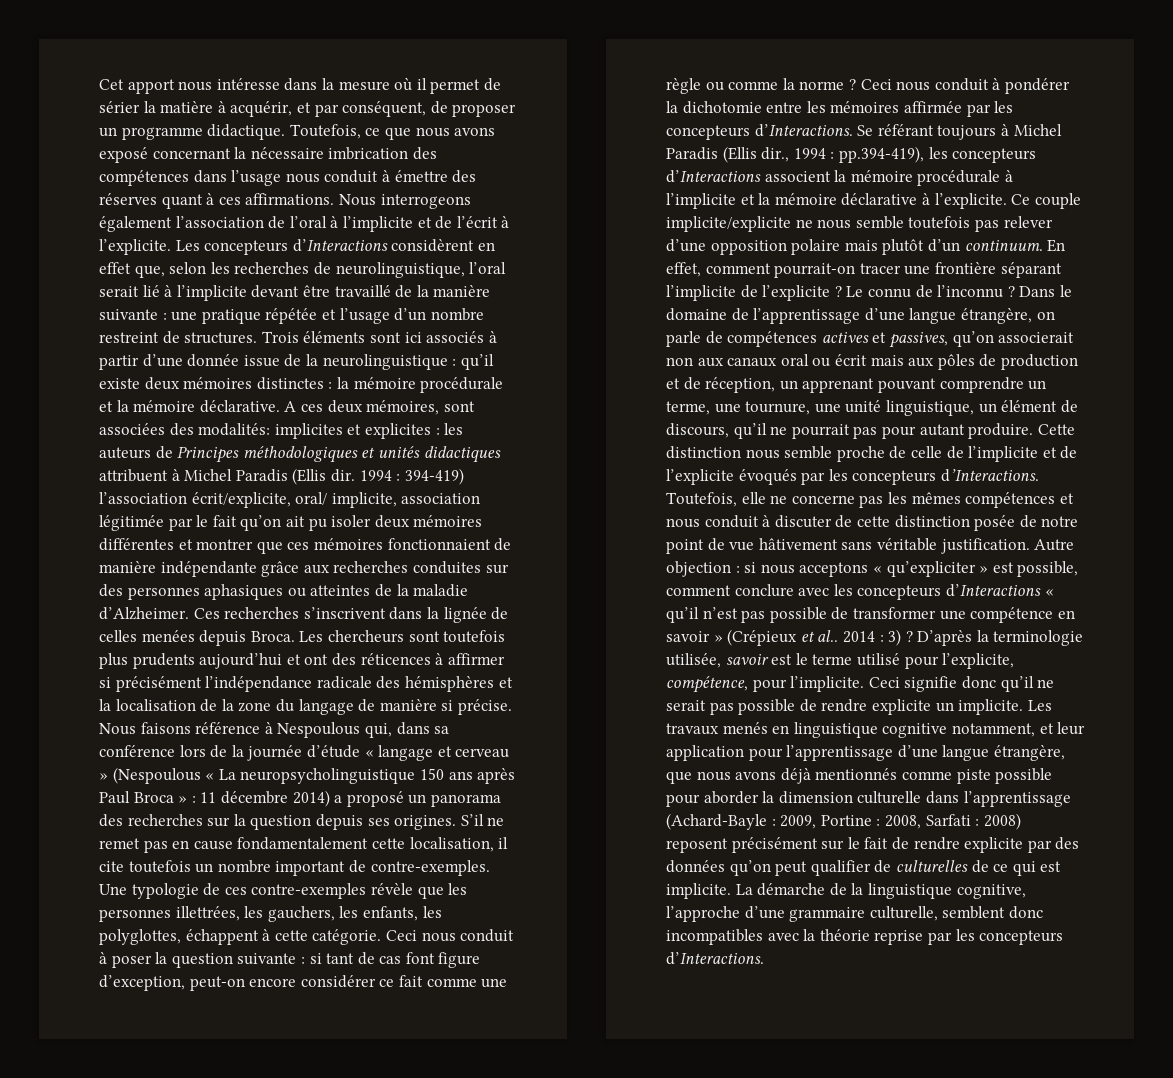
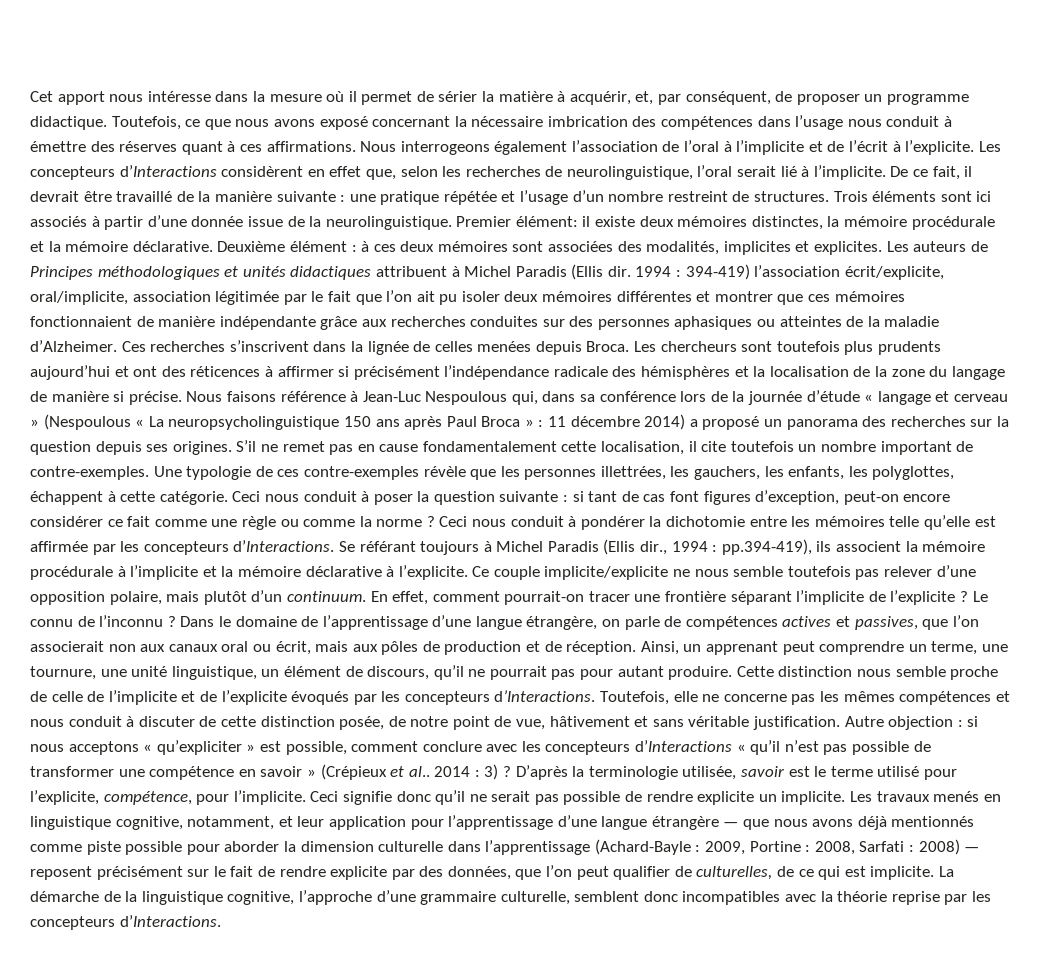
- Cet apport nous intéresse dans la mesure où il permet de sérier la matière à acquérir, et par conséquent, de proposer un programme didactique.
+ Cet apport nous intéresse dans la mesure où il permet de sérier la matière à acquérir, et, par conséquent, de proposer un programme didactique.
- Les concepteurs d’Interactions considèrent en effet que, selon les recherches de neurolinguistique, l’oral serait lié à l’implicite devant être travaillé de la manière suivante : une pratique répétée et l’usage d’un nombre restreint de structures.
+ Les concepteurs d’Interactions considèrent en effet que, selon les recherches de neurolinguistique, l’oral serait lié à l’implicite. De ce fait, il devrait être travaillé de la manière suivante : une pratique répétée et l’usage d’un nombre restreint de structures.
- Trois éléments sont ici associés à partir d’une donnée issue de la neurolinguistique : qu’il existe deux mémoires distinctes : la mémoire procédurale et la mémoire déclarative.
+ Trois éléments sont ici associés à partir d’une donnée issue de la neurolinguistique. Premier élément: il existe deux mémoires distinctes, la mémoire procédurale et la mémoire déclarative.
- A ces deux mémoires, sont associées des modalités: implicites et explicites : les auteurs de Principes méthodologiques et unités didactiques attribuent à Michel Paradis (Ellis dir.
+ Deuxième élément : à ces deux mémoires sont associées des modalités, implicites et explicites. Les auteurs de Principes méthodologiques et unités didactiques attribuent à Michel Paradis (Ellis dir.
- 1994 : 394-419) l’association écrit/explicite, oral/ implicite, association légitimée par le fait qu’on ait pu isoler deux mémoires différentes et montrer que ces mémoires fonctionnaient de manière indépendante grâce aux recherches conduites sur des personnes aphasiques ou atteintes de la maladie d’Alzheimer.
+ 1994 : 394-419) l’association écrit/explicite, oral/implicite, association légitimée par le fait que l’on ait pu isoler deux mémoires différentes et montrer que ces mémoires fonctionnaient de manière indépendante grâce aux recherches conduites sur des personnes aphasiques ou atteintes de la maladie d’Alzheimer.
- Nous faisons référence à Nespoulous qui, dans sa conférence lors de la journée d’étude « langage et cerveau » (Nespoulous « La neuropsycholinguistique 150 ans après Paul Broca » : 11 décembre 2014) a proposé un panorama des recherches sur la question depuis ses origines.
+ Nous faisons référence à Jean-Luc Nespoulous qui, dans sa conférence lors de la journée d’étude « langage et cerveau » (Nespoulous « La neuropsycholinguistique 150 ans après Paul Broca » : 11 décembre 2014) a proposé un panorama des recherches sur la question depuis ses origines.
- Ceci nous conduit à poser la question suivante : si tant de cas font figure d’exception, peut-on encore considérer ce fait comme une règle ou comme la norme ?
+ Ceci nous conduit à poser la question suivante : si tant de cas font figures d’exception, peut-on encore considérer ce fait comme une règle ou comme la norme ?
- Ceci nous conduit à pondérer la dichotomie entre les mémoires affirmée par les concepteurs d’Interactions.
+ Ceci nous conduit à pondérer la dichotomie entre les mémoires telle qu’elle est affirmée par les concepteurs d’Interactions.
- Se référant toujours à Michel Paradis (Ellis dir., 1994 : pp.394-419), les concepteurs d’Interactions associent la mémoire procédurale à l’implicite et la mémoire déclarative à l’explicite.
+ Se référant toujours à Michel Paradis (Ellis dir., 1994 : pp.394-419), ils associent la mémoire procédurale à l’implicite et la mémoire déclarative à l’explicite.
- Ce couple implicite/explicite ne nous semble toutefois pas relever d’une opposition polaire mais plutôt d’un continuum.
+ Ce couple implicite/explicite ne nous semble toutefois pas relever d’une opposition polaire, mais plutôt d’un continuum.
- Dans le domaine de l’apprentissage d’une langue étrangère, on parle de compétences actives et passives, qu’on associerait non aux canaux oral ou écrit mais aux pôles de production et de réception, un apprenant pouvant comprendre un terme, une tournure, une unité linguistique, un élément de discours, qu’il ne pourrait pas pour autant produire.
+ Dans le domaine de l’apprentissage d’une langue étrangère, on parle de compétences actives et passives, que l’on associerait non aux canaux oral ou écrit, mais aux pôles de production et de réception. Ainsi, un apprenant peut comprendre un terme, une tournure, une unité linguistique, un élément de discours, qu’il ne pourrait pas pour autant produire.
- Toutefois, elle ne concerne pas les mêmes compétences et nous conduit à discuter de cette distinction posée de notre point de vue hâtivement sans véritable justification.
+ Toutefois, elle ne concerne pas les mêmes compétences et nous conduit à discuter de cette distinction posée, de notre point de vue, hâtivement et sans véritable justification.
- Les travaux menés en linguistique cognitive notamment, et leur application pour l’apprentissage d’une langue étrangère, que nous avons déjà mentionnés comme piste possible pour aborder la dimension culturelle dans l’apprentissage (Achard-Bayle : 2009, Portine : 2008, Sarfati : 2008) reposent précisément sur le fait de rendre explicite par des données qu’on peut qualifier de culturelles de ce qui est implicite.
+ Les travaux menés en linguistique cognitive, notamment, et leur application pour l’apprentissage d’une langue étrangère — que nous avons déjà mentionnés comme piste possible pour aborder la dimension culturelle dans l’apprentissage (Achard-Bayle : 2009, Portine : 2008, Sarfati : 2008) — reposent précisément sur le fait de rendre explicite par des données, que l’on peut qualifier de culturelles, de ce qui est implicite.

